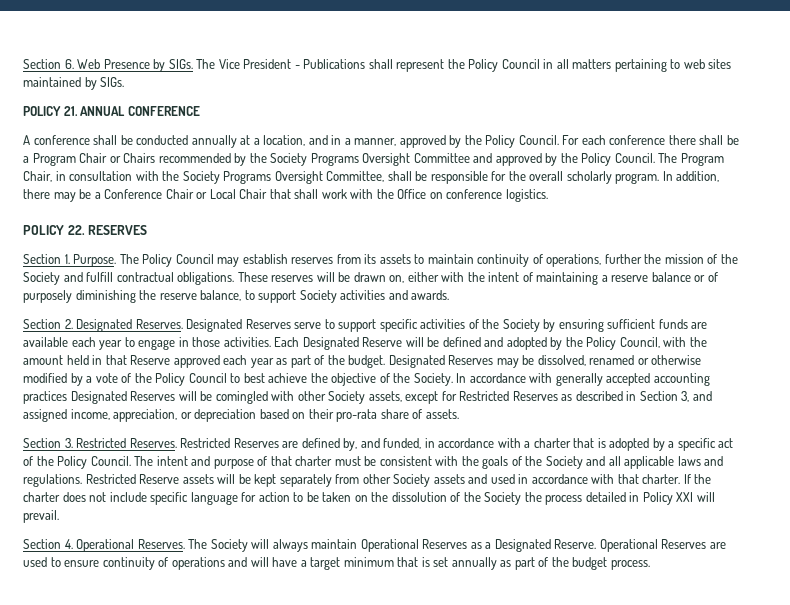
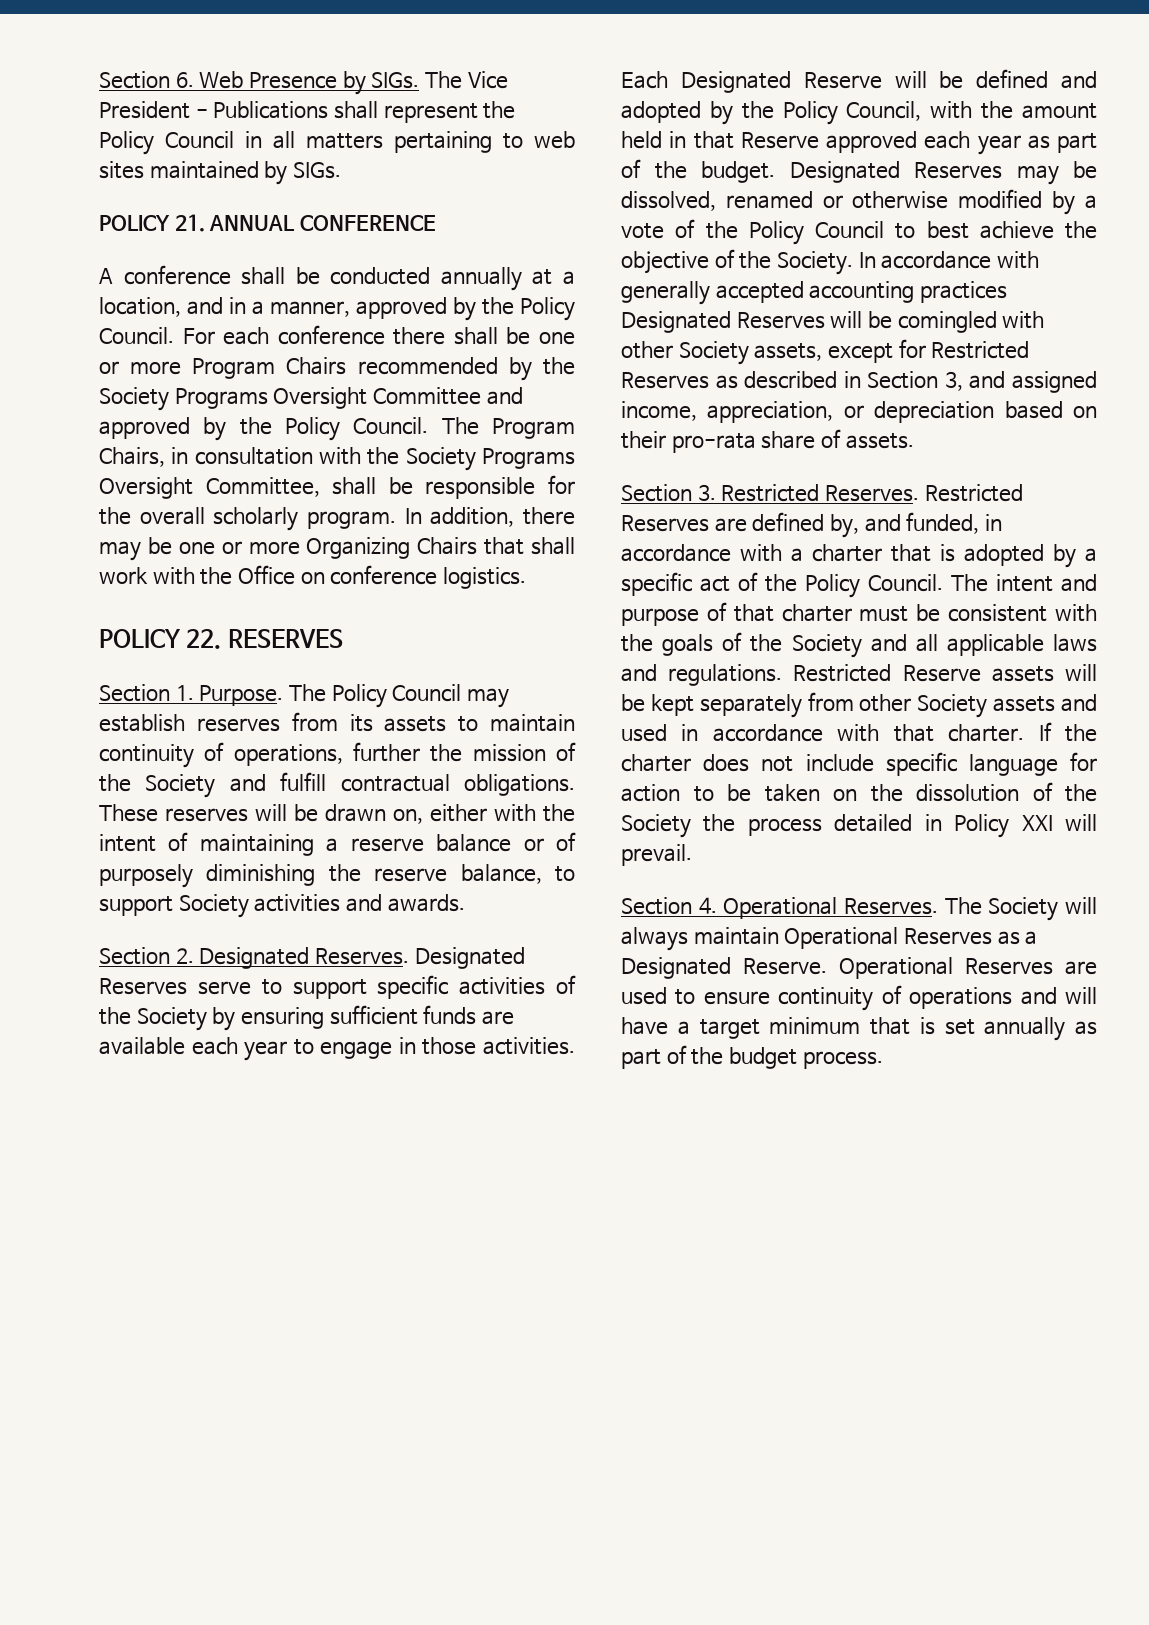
- For each conference there shall be a Program Chair or Chairs recommended by the Society Programs Oversight Committee and approved by the Policy Council.
+ For each conference there shall be one or more Program Chairs recommended by the Society Programs Oversight Committee and approved by the Policy Council.
- The Program Chair, in consultation with the Society Programs Oversight Committee, shall be responsible for the overall scholarly program.
+ The Program Chairs, in consultation with the Society Programs Oversight Committee, shall be responsible for the overall scholarly program.
- In addition, there may be a Conference Chair or Local Chair that shall work with the Office on conference logistics.
+ In addition, there may be one or more Organizing Chairs that shall work with the Office on conference logistics.

